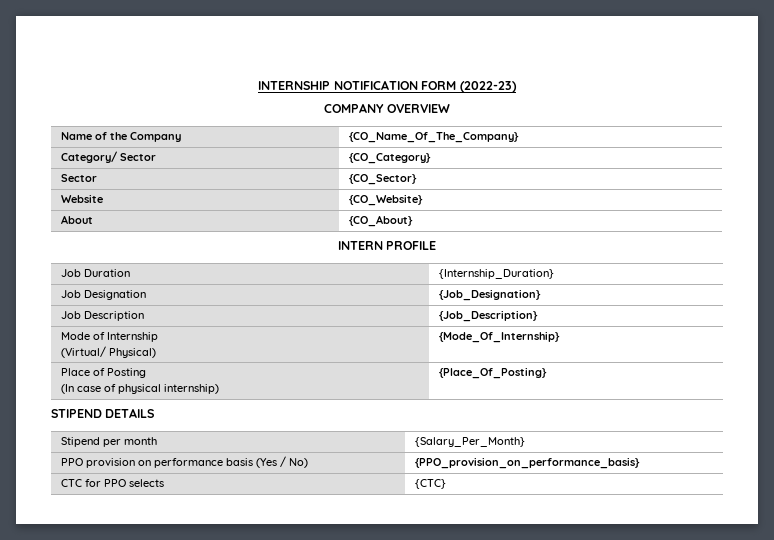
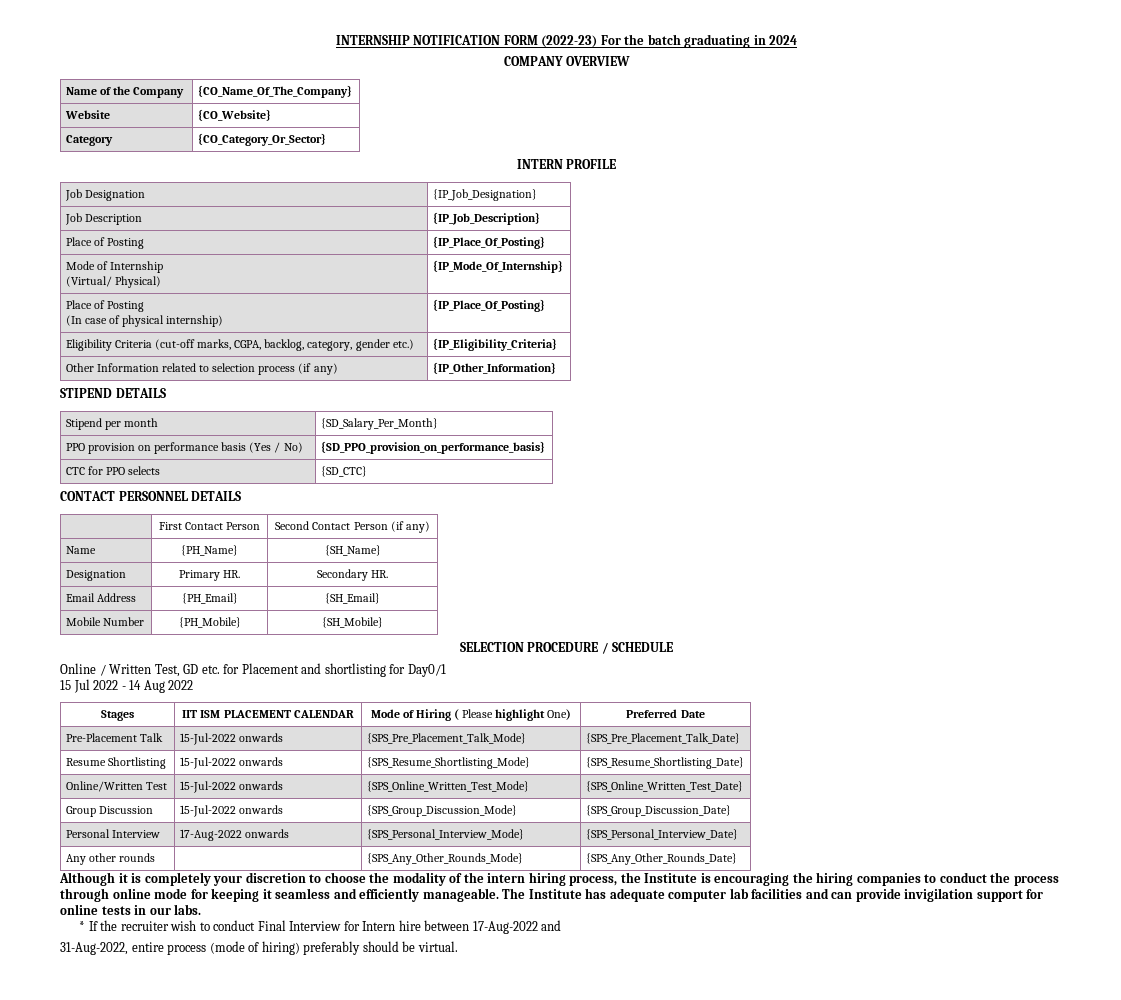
- INTERNSHIP NOTIFICATION FORM (2022-23)
+ INTERNSHIP NOTIFICATION FORM (2022-23) For the batch graduating in 2024
- Category/ Sector | {CO_Category}
- Sector | {CO_Sector}
- About | {CO_About}
+ Category | {CO_Category_Or_Sector}
- Job Duration | {Internship_Duration}
- Job Designation | {Job_Designation}
+ Job Designation | {IP_Job_Designation}
- Job Description | {Job_Description}
+ Job Description | {IP_Job_Description}
+ Place of Posting | {IP_Place_Of_Posting}
  Mode of Internship
- (Virtual/ Physical) | {Mode_Of_Internship}
+ (Virtual/ Physical) | {IP_Mode_Of_Internship}
  Place of Posting
- (In case of physical internship) | {Place_Of_Posting}
+ (In case of physical internship) | {IP_Place_Of_Posting}
+ Eligibility Criteria (cut-off marks, CGPA, backlog, category, gender etc.) | {IP_Eligibility_Criteria}
+ Other Information related to selection process (if any) | {IP_Other_Information}
- Stipend per month | {Salary_Per_Month}
+ Stipend per month | {SD_Salary_Per_Month}
- PPO provision on performance basis (Yes / No) | {PPO_provision_on_performance_basis}
+ PPO provision on performance basis (Yes / No) | {SD_PPO_provision_on_performance_basis}
- CTC for PPO selects | {CTC}
+ CTC for PPO selects | {SD_CTC}
+ CONTACT PERSONNEL DETAILS
+ | First Contact Person | Second Contact Person (if any)
+ Name | {PH_Name} | {SH_Name}
+ Designation | Primary HR. | Secondary HR.
+ Email Address | {PH_Email} | {SH_Email}
+ Mobile Number | {PH_Mobile} | {SH_Mobile}
+ SELECTION PROCEDURE / SCHEDULE
+ Online / Written Test, GD etc. for Placement and shortlisting for Day0/1
+ 15 Jul 2022 - 14 Aug 2022
+ Stages | IIT ISM PLACEMENT CALENDAR | Mode of Hiring ( Please highlight One) | Preferred Date
+ Pre-Placement Talk | 15-Jul-2022 onwards | {SPS_Pre_Placement_Talk_Mode} | {SPS_Pre_Placement_Talk_Date}
+ Resume Shortlisting | 15-Jul-2022 onwards | {SPS_Resume_Shortlisting_Mode} | {SPS_Resume_Shortlisting_Date}
+ Online/Written Test | 15-Jul-2022 onwards | {SPS_Online_Written_Test_Mode} | {SPS_Online_Written_Test_Date}
+ Group Discussion | 15-Jul-2022 onwards | {SPS_Group_Discussion_Mode} | {SPS_Group_Discussion_Date}
+ Personal Interview | 17-Aug-2022 onwards | {SPS_Personal_Interview_Mode} | {SPS_Personal_Interview_Date}
+ Any other rounds | | {SPS_Any_Other_Rounds_Mode} | {SPS_Any_Other_Rounds_Date}
+ Although it is completely your discretion to choose the modality of the intern hiring process, the Institute is encouraging the hiring companies to conduct the process through online mode for keeping it seamless and efficiently manageable. The Institute has adequate computer lab facilities and can provide invigilation support for online tests in our labs.
+ * If the recruiter wish to conduct Final Interview for Intern hire between 17-Aug-2022 and
+ 31-Aug-2022, entire process (mode of hiring) preferably should be virtual.

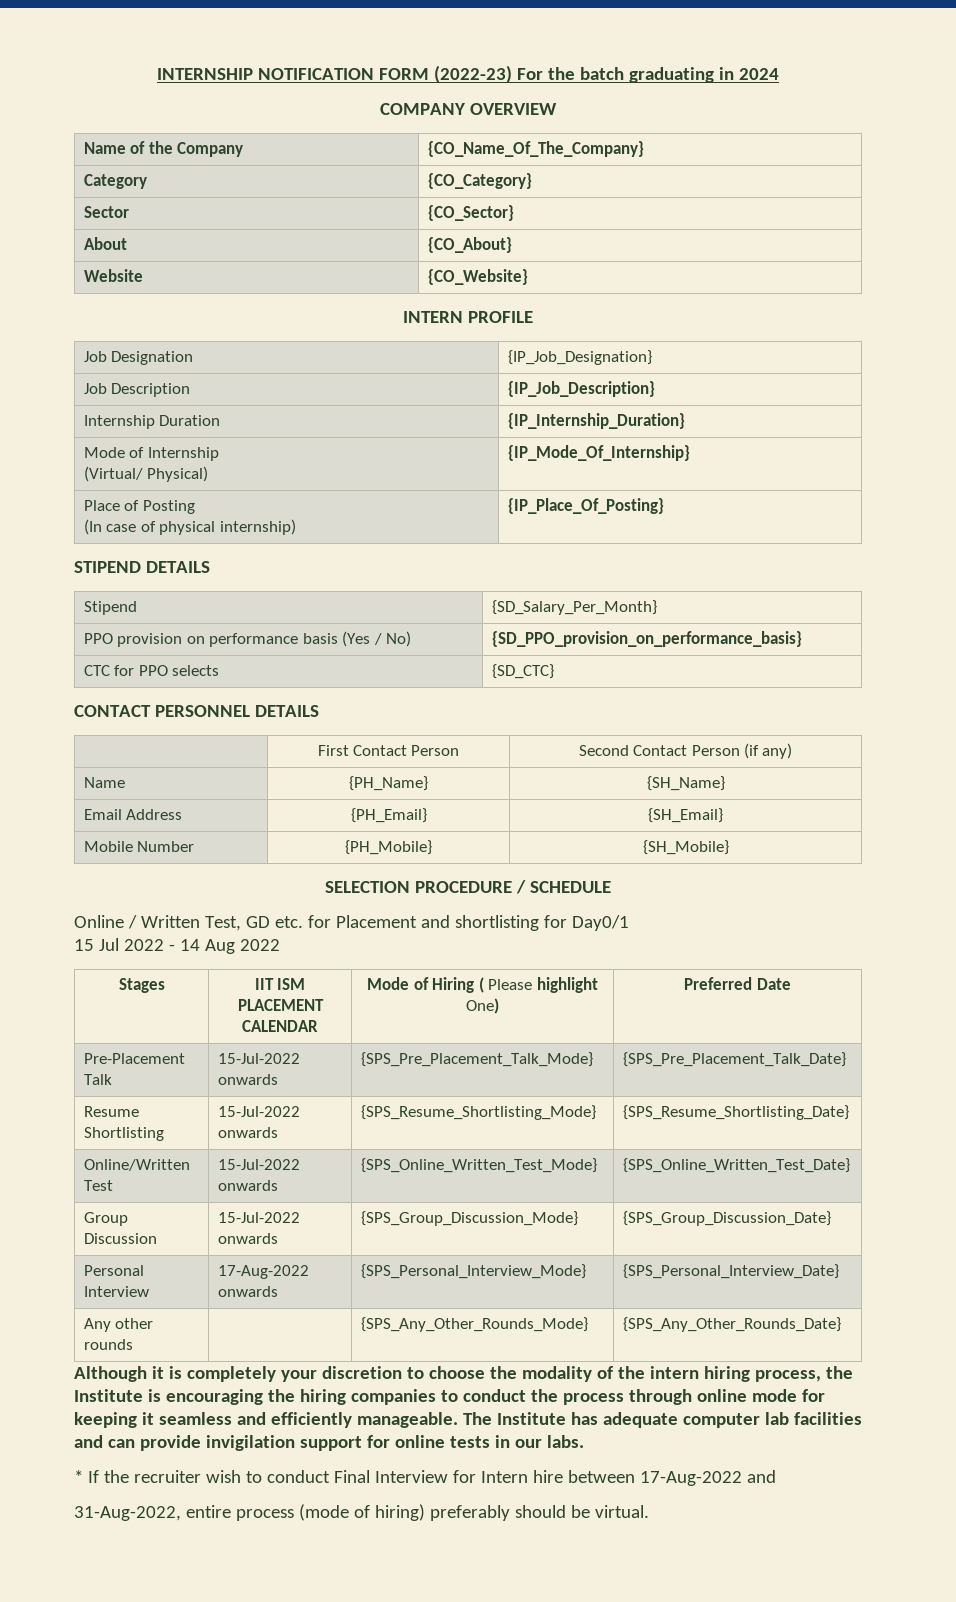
+ Category | {CO_Category}
+ Sector | {CO_Sector}
+ About | {CO_About}
- Category | {CO_Category_Or_Sector}
- Place of Posting | {IP_Place_Of_Posting}
+ Internship Duration | {IP_Internship_Duration}
- Eligibility Criteria (cut-off marks, CGPA, backlog, category, gender etc.) | {IP_Eligibility_Criteria}
- Other Information related to selection process (if any) | {IP_Other_Information}
- Stipend per month | {SD_Salary_Per_Month}
+ Stipend | {SD_Salary_Per_Month}
- Designation | Primary HR. | Secondary HR.

